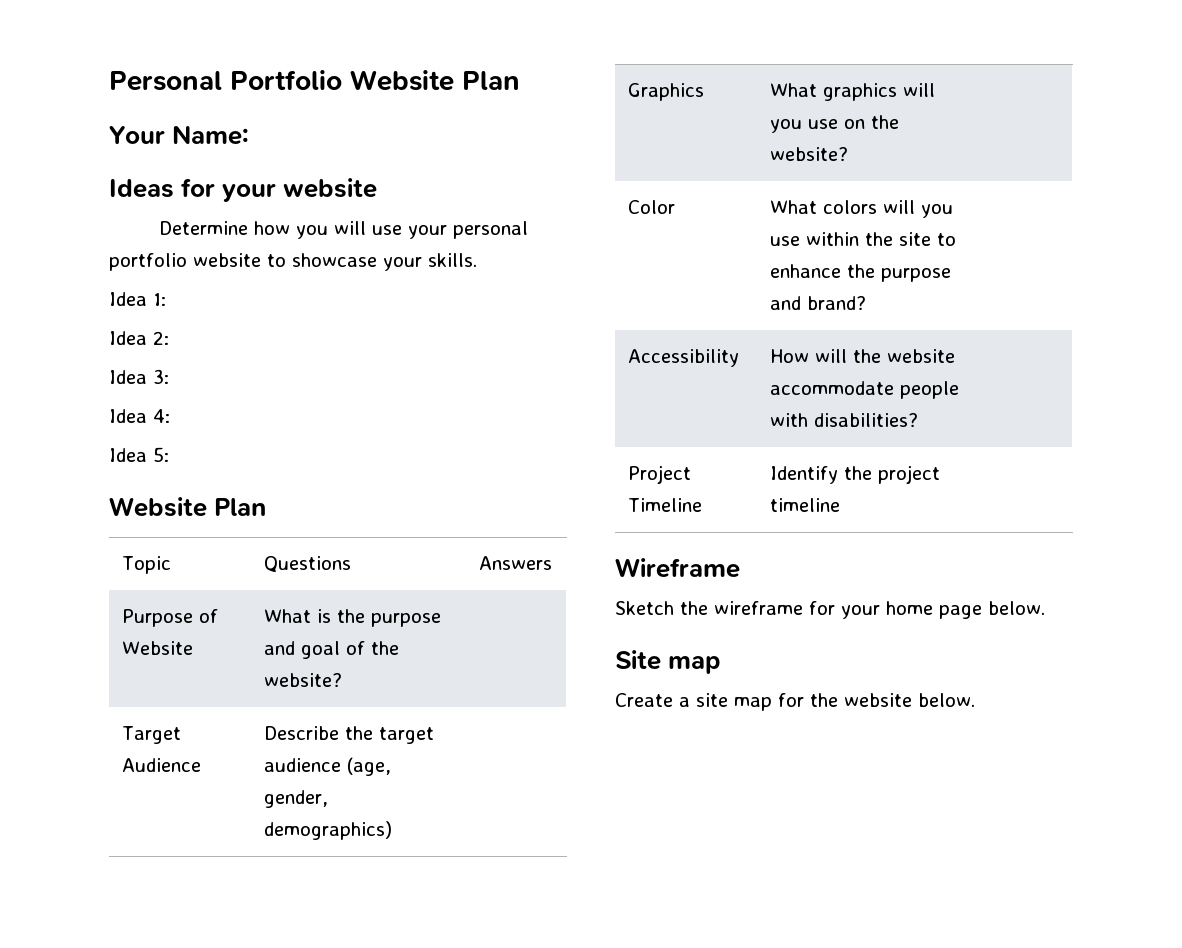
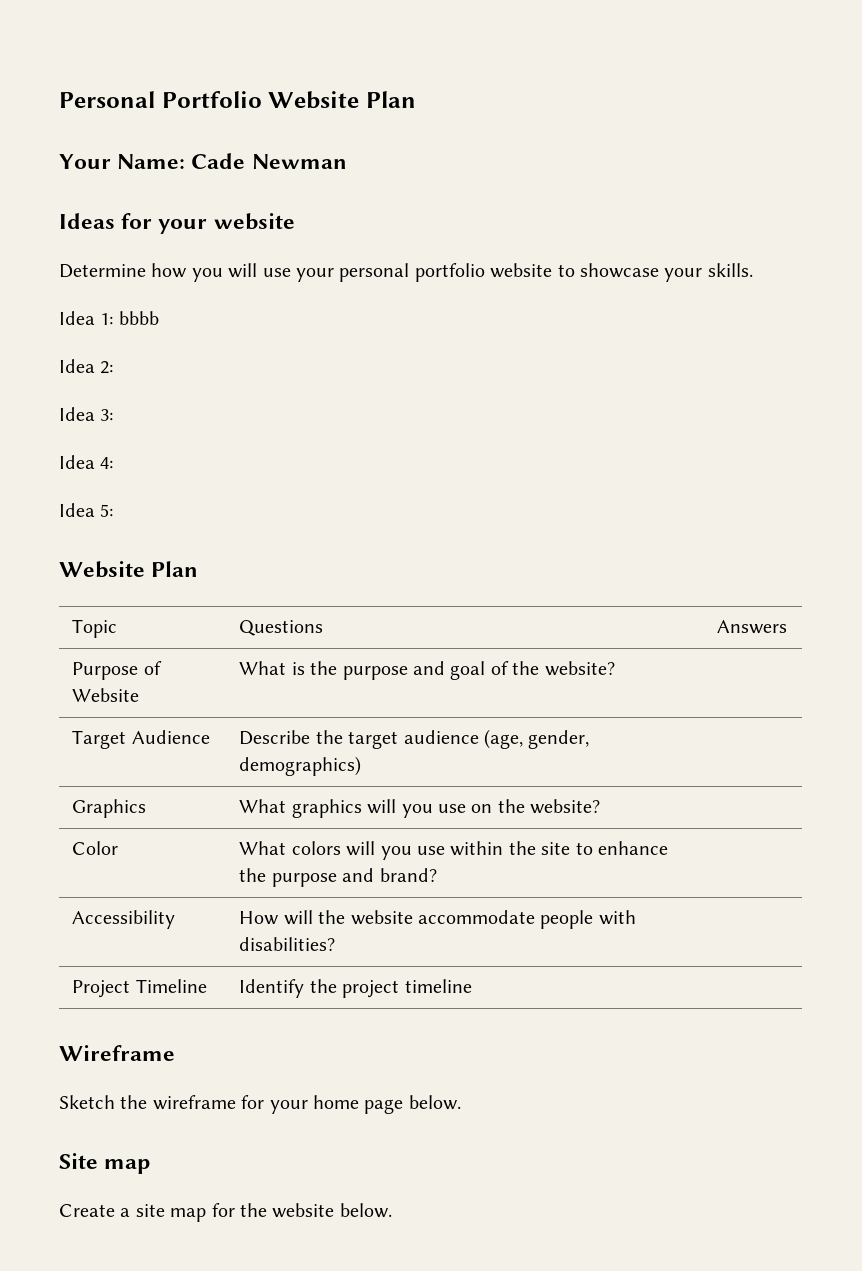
- Your Name:
+ Your Name: Cade Newman
- Idea 1:
+ Idea 1: bbbb

